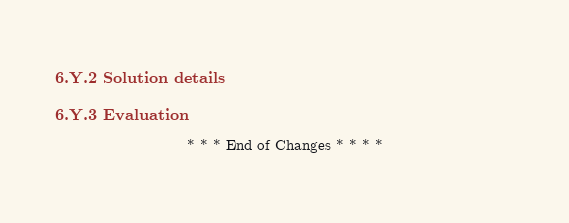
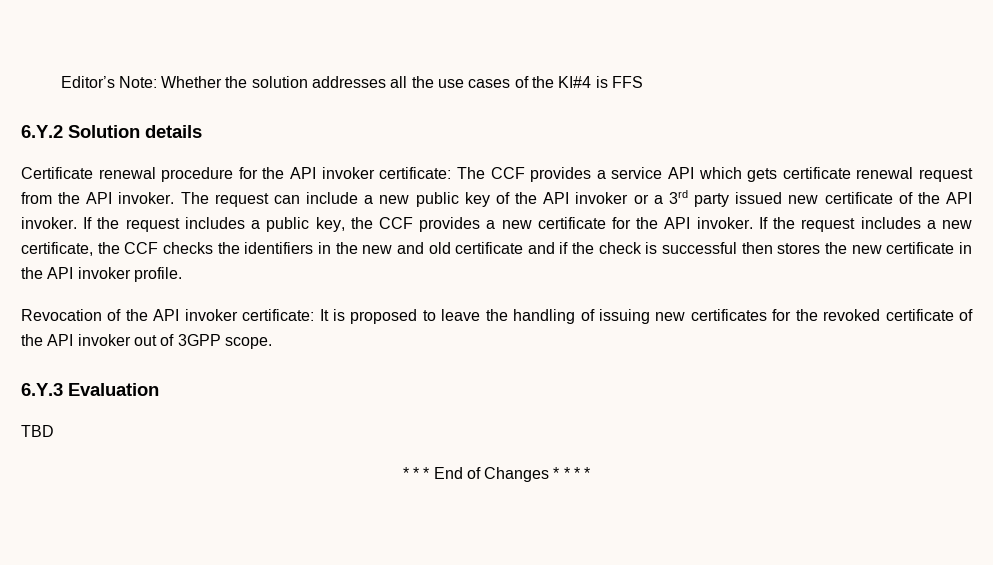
+ Editor’s Note: Whether the solution addresses all the use cases of the KI#4 is FFS
  6.Y.2 Solution details
+ Certificate renewal procedure for the API invoker certificate: The CCF provides a service API which gets certificate renewal request from the API invoker. The request can include a new public key of the API invoker or a 3rd party issued new certificate of the API invoker. If the request includes a public key, the CCF provides a new certificate for the API invoker. If the request includes a new certificate, the CCF checks the identifiers in the new and old certificate and if the check is successful then stores the new certificate in the API invoker profile.
+ Revocation of the API invoker certificate: It is proposed to leave the handling of issuing new certificates for the revoked certificate of the API invoker out of 3GPP scope.
+ TBD

